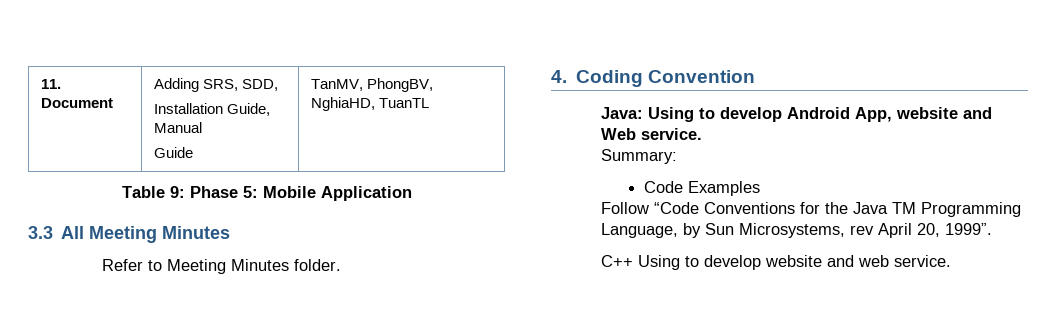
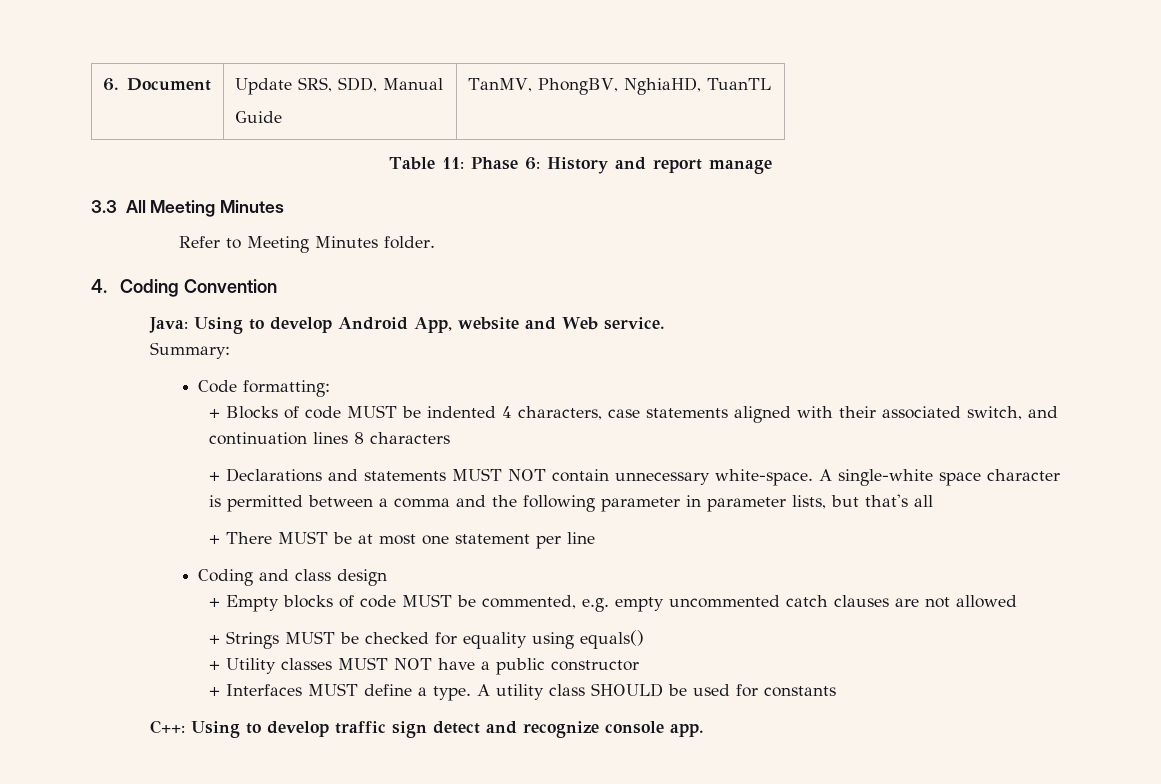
- 11. Document | Adding SRS, SDD,
- Installation Guide, Manual
+ 6. Document | Update SRS, SDD, Manual
- Table 9: Phase 5: Mobile Application
+ Table 11: Phase 6: History and report manage
- Code Examples
- Follow “Code Conventions for the Java TM Programming Language, by Sun Microsystems, rev April 20, 1999”.
- C++ Using to develop website and web service.
+ Code formatting:
+ + Blocks of code MUST be indented 4 characters, case statements aligned with their associated switch, and continuation lines 8 characters
+ + Declarations and statements MUST NOT contain unnecessary white-space. A single-white space character is permitted between a comma and the following parameter in parameter lists, but that's all
+ + There MUST be at most one statement per line
+ Coding and class design
+ + Empty blocks of code MUST be commented, e.g. empty uncommented catch clauses are not allowed
+ + Strings MUST be checked for equality using equals()
+ + Utility classes MUST NOT have a public constructor
+ + Interfaces MUST define a type. A utility class SHOULD be used for constants
+ C++: Using to develop traffic sign detect and recognize console app.

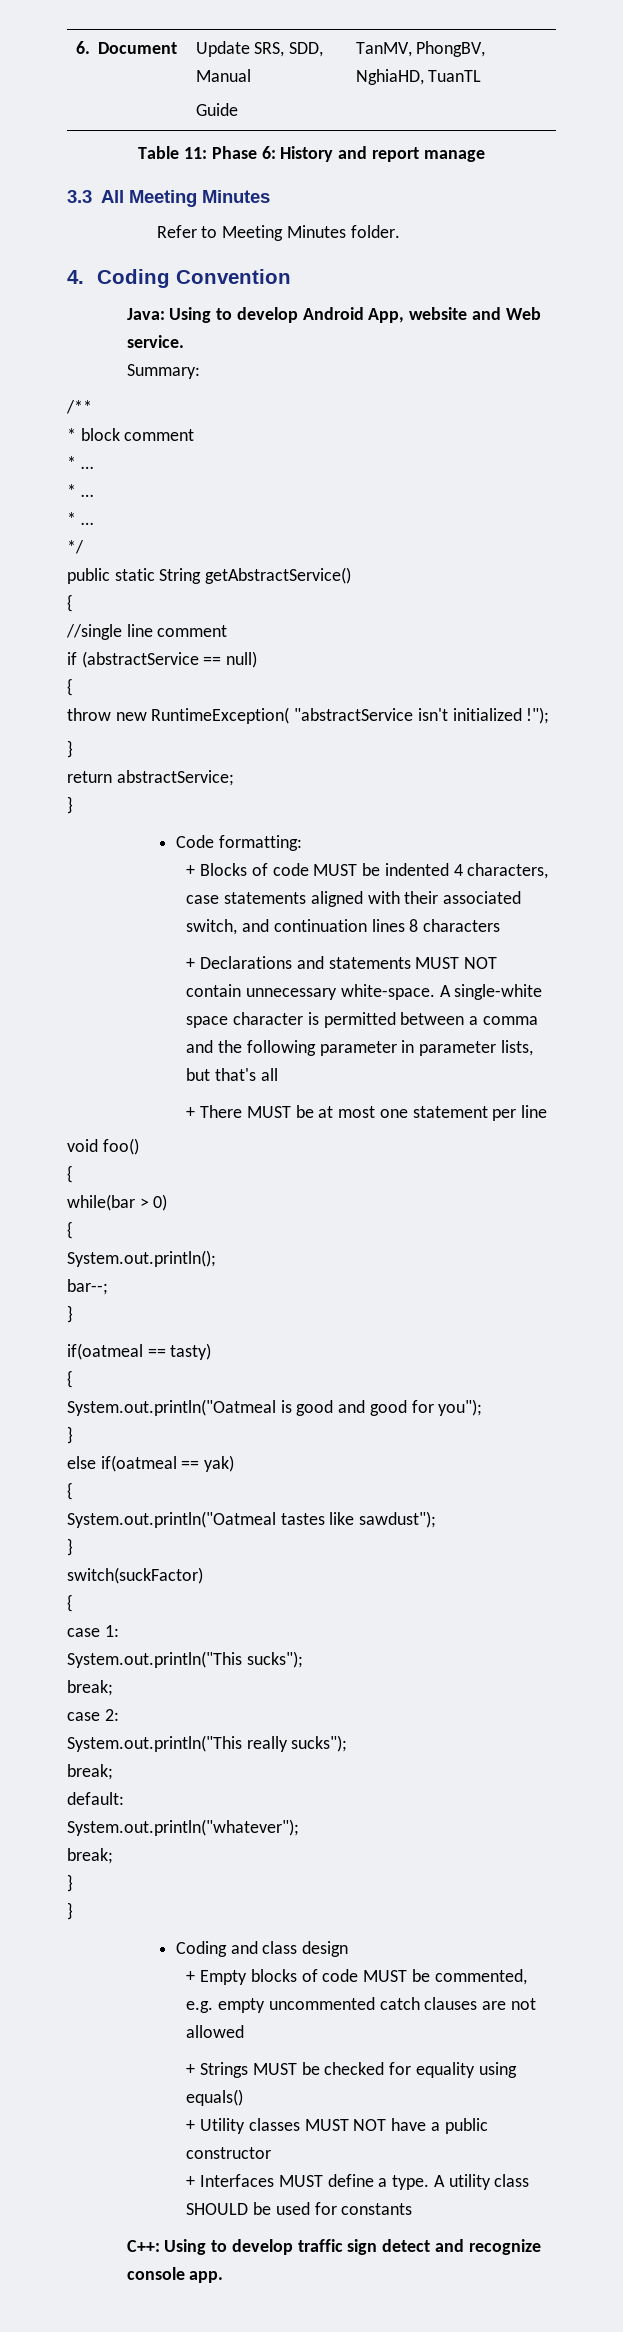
+ /**
+ * block comment
+ * …
+ * …
+ * …
+ */
+ public static String getAbstractService()
+ {
+ //single line comment
+ if (abstractService == null)
+ {
+ throw new RuntimeException( "abstractService isn't initialized !");
+ }
+ return abstractService;
+ }
+ void foo()
+ {
+ while(bar > 0)
+ {
+ System.out.println();
+ bar--;
+ }
+ if(oatmeal == tasty)
+ {
+ System.out.println("Oatmeal is good and good for you");
+ }
+ else if(oatmeal == yak)
+ {
+ System.out.println("Oatmeal tastes like sawdust");
+ }
+ switch(suckFactor)
+ {
+ case 1:
+ System.out.println("This sucks");
+ break;
+ case 2:
+ System.out.println("This really sucks");
+ break;
+ default:
+ System.out.println("whatever");
+ break;
+ }
+ }

